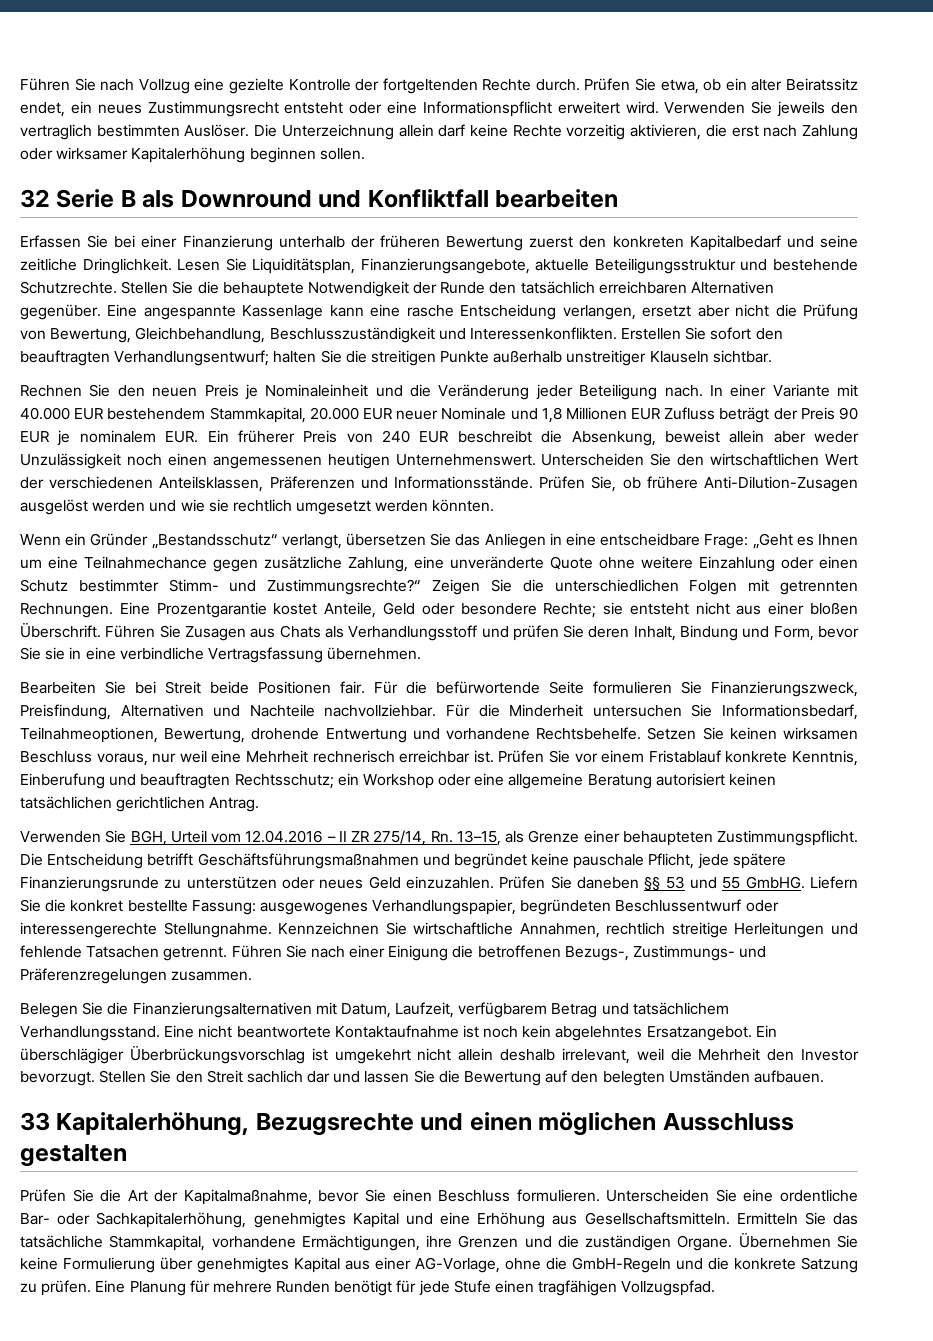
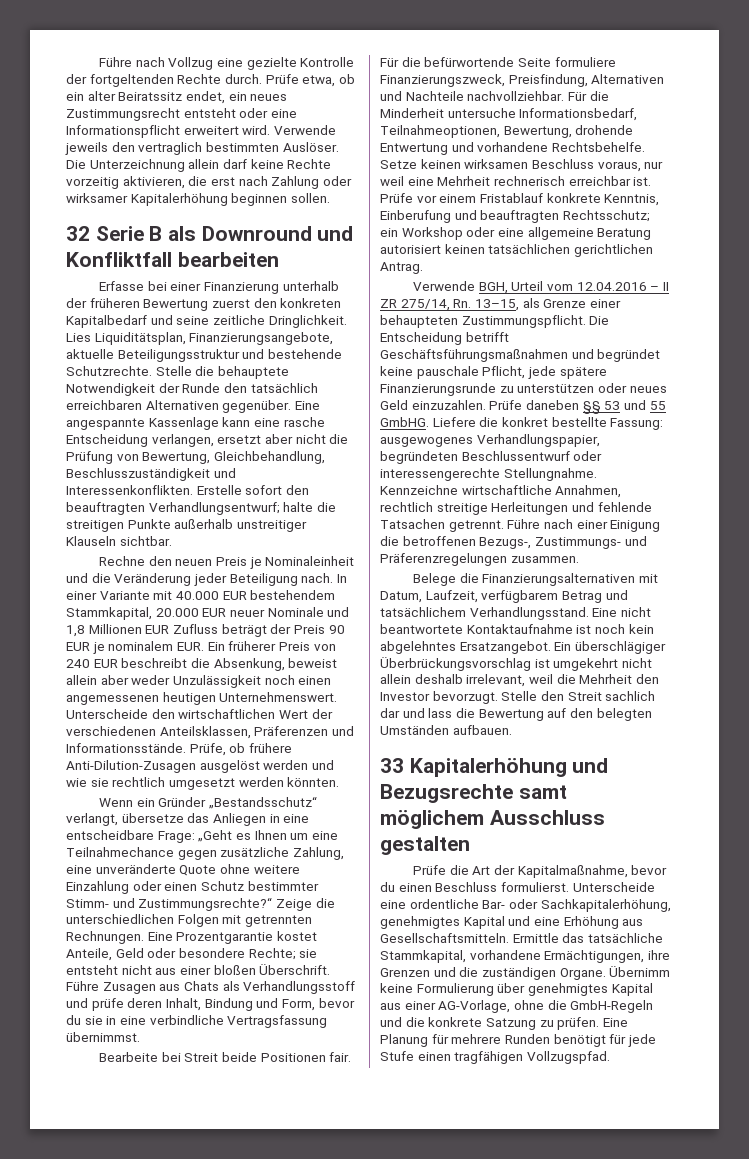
- Führen Sie nach Vollzug eine gezielte Kontrolle der fortgeltenden Rechte durch.
+ Führe nach Vollzug eine gezielte Kontrolle der fortgeltenden Rechte durch.
- Prüfen Sie etwa, ob ein alter Beiratssitz endet, ein neues Zustimmungsrecht entsteht oder eine Informationspflicht erweitert wird.
+ Prüfe etwa, ob ein alter Beiratssitz endet, ein neues Zustimmungsrecht entsteht oder eine Informationspflicht erweitert wird.
- Verwenden Sie jeweils den vertraglich bestimmten Auslöser.
+ Verwende jeweils den vertraglich bestimmten Auslöser.
- Erfassen Sie bei einer Finanzierung unterhalb der früheren Bewertung zuerst den konkreten Kapitalbedarf und seine zeitliche Dringlichkeit.
+ Erfasse bei einer Finanzierung unterhalb der früheren Bewertung zuerst den konkreten Kapitalbedarf und seine zeitliche Dringlichkeit.
- Lesen Sie Liquiditätsplan, Finanzierungsangebote, aktuelle Beteiligungsstruktur und bestehende Schutzrechte.
+ Lies Liquiditätsplan, Finanzierungsangebote, aktuelle Beteiligungsstruktur und bestehende Schutzrechte.
- Stellen Sie die behauptete Notwendigkeit der Runde den tatsächlich erreichbaren Alternativen gegenüber.
+ Stelle die behauptete Notwendigkeit der Runde den tatsächlich erreichbaren Alternativen gegenüber.
- Erstellen Sie sofort den beauftragten Verhandlungsentwurf; halten Sie die streitigen Punkte außerhalb unstreitiger Klauseln sichtbar.
+ Erstelle sofort den beauftragten Verhandlungsentwurf; halte die streitigen Punkte außerhalb unstreitiger Klauseln sichtbar.
- Rechnen Sie den neuen Preis je Nominaleinheit und die Veränderung jeder Beteiligung nach.
+ Rechne den neuen Preis je Nominaleinheit und die Veränderung jeder Beteiligung nach.
- Unterscheiden Sie den wirtschaftlichen Wert der verschiedenen Anteilsklassen, Präferenzen und Informationsstände.
+ Unterscheide den wirtschaftlichen Wert der verschiedenen Anteilsklassen, Präferenzen und Informationsstände.
- Prüfen Sie, ob frühere Anti-Dilution-Zusagen ausgelöst werden und wie sie rechtlich umgesetzt werden könnten.
+ Prüfe, ob frühere Anti-Dilution-Zusagen ausgelöst werden und wie sie rechtlich umgesetzt werden könnten.
- Wenn ein Gründer „Bestandsschutz“ verlangt, übersetzen Sie das Anliegen in eine entscheidbare Frage: „Geht es Ihnen um eine Teilnahmechance gegen zusätzliche Zahlung, eine unveränderte Quote ohne weitere Einzahlung oder einen Schutz bestimmter Stimm- und Zustimmungsrechte?“ Zeigen Sie die unterschiedlichen Folgen mit getrennten Rechnungen.
+ Wenn ein Gründer „Bestandsschutz“ verlangt, übersetze das Anliegen in eine entscheidbare Frage: „Geht es Ihnen um eine Teilnahmechance gegen zusätzliche Zahlung, eine unveränderte Quote ohne weitere Einzahlung oder einen Schutz bestimmter Stimm- und Zustimmungsrechte?“ Zeige die unterschiedlichen Folgen mit getrennten Rechnungen.
- Führen Sie Zusagen aus Chats als Verhandlungsstoff und prüfen Sie deren Inhalt, Bindung und Form, bevor Sie sie in eine verbindliche Vertragsfassung übernehmen.
- Bearbeiten Sie bei Streit beide Positionen fair.
+ Führe Zusagen aus Chats als Verhandlungsstoff und prüfe deren Inhalt, Bindung und Form, bevor du sie in eine verbindliche Vertragsfassung übernimmst.
+ Bearbeite bei Streit beide Positionen fair.
- Für die befürwortende Seite formulieren Sie Finanzierungszweck, Preisfindung, Alternativen und Nachteile nachvollziehbar.
+ Für die befürwortende Seite formuliere Finanzierungszweck, Preisfindung, Alternativen und Nachteile nachvollziehbar.
- Für die Minderheit untersuchen Sie Informationsbedarf, Teilnahmeoptionen, Bewertung, drohende Entwertung und vorhandene Rechtsbehelfe.
+ Für die Minderheit untersuche Informationsbedarf, Teilnahmeoptionen, Bewertung, drohende Entwertung und vorhandene Rechtsbehelfe.
- Setzen Sie keinen wirksamen Beschluss voraus, nur weil eine Mehrheit rechnerisch erreichbar ist.
+ Setze keinen wirksamen Beschluss voraus, nur weil eine Mehrheit rechnerisch erreichbar ist.
- Prüfen Sie vor einem Fristablauf konkrete Kenntnis, Einberufung und beauftragten Rechtsschutz; ein Workshop oder eine allgemeine Beratung autorisiert keinen tatsächlichen gerichtlichen Antrag.
+ Prüfe vor einem Fristablauf konkrete Kenntnis, Einberufung und beauftragten Rechtsschutz; ein Workshop oder eine allgemeine Beratung autorisiert keinen tatsächlichen gerichtlichen Antrag.
- Verwenden Sie BGH, Urteil vom 12.04.2016 – II ZR 275/14, Rn. 13–15, als Grenze einer behaupteten Zustimmungspflicht.
+ Verwende BGH, Urteil vom 12.04.2016 – II ZR 275/14, Rn. 13–15, als Grenze einer behaupteten Zustimmungspflicht.
- Prüfen Sie daneben §§ 53 und 55 GmbHG.
+ Prüfe daneben §§ 53 und 55 GmbHG.
- Liefern Sie die konkret bestellte Fassung: ausgewogenes Verhandlungspapier, begründeten Beschlussentwurf oder interessengerechte Stellungnahme.
+ Liefere die konkret bestellte Fassung: ausgewogenes Verhandlungspapier, begründeten Beschlussentwurf oder interessengerechte Stellungnahme.
- Kennzeichnen Sie wirtschaftliche Annahmen, rechtlich streitige Herleitungen und fehlende Tatsachen getrennt.
+ Kennzeichne wirtschaftliche Annahmen, rechtlich streitige Herleitungen und fehlende Tatsachen getrennt.
- Führen Sie nach einer Einigung die betroffenen Bezugs-, Zustimmungs- und Präferenzregelungen zusammen.
+ Führe nach einer Einigung die betroffenen Bezugs-, Zustimmungs- und Präferenzregelungen zusammen.
- Belegen Sie die Finanzierungsalternativen mit Datum, Laufzeit, verfügbarem Betrag und tatsächlichem Verhandlungsstand.
+ Belege die Finanzierungsalternativen mit Datum, Laufzeit, verfügbarem Betrag und tatsächlichem Verhandlungsstand.
- Stellen Sie den Streit sachlich dar und lassen Sie die Bewertung auf den belegten Umständen aufbauen.
+ Stelle den Streit sachlich dar und lass die Bewertung auf den belegten Umständen aufbauen.
- 33 Kapitalerhöhung, Bezugsrechte und einen möglichen Ausschluss gestalten
+ 33 Kapitalerhöhung und Bezugsrechte samt möglichem Ausschluss gestalten
- Prüfen Sie die Art der Kapitalmaßnahme, bevor Sie einen Beschluss formulieren. Unterscheiden Sie eine ordentliche Bar- oder Sachkapitalerhöhung, genehmigtes Kapital und eine Erhöhung aus Gesellschaftsmitteln.
+ Prüfe die Art der Kapitalmaßnahme, bevor du einen Beschluss formulierst. Unterscheide eine ordentliche Bar- oder Sachkapitalerhöhung, genehmigtes Kapital und eine Erhöhung aus Gesellschaftsmitteln.
- Ermitteln Sie das tatsächliche Stammkapital, vorhandene Ermächtigungen, ihre Grenzen und die zuständigen Organe.
+ Ermittle das tatsächliche Stammkapital, vorhandene Ermächtigungen, ihre Grenzen und die zuständigen Organe.
- Übernehmen Sie keine Formulierung über genehmigtes Kapital aus einer AG-Vorlage, ohne die GmbH-Regeln und die konkrete Satzung zu prüfen.
+ Übernimm keine Formulierung über genehmigtes Kapital aus einer AG-Vorlage, ohne die GmbH-Regeln und die konkrete Satzung zu prüfen.

